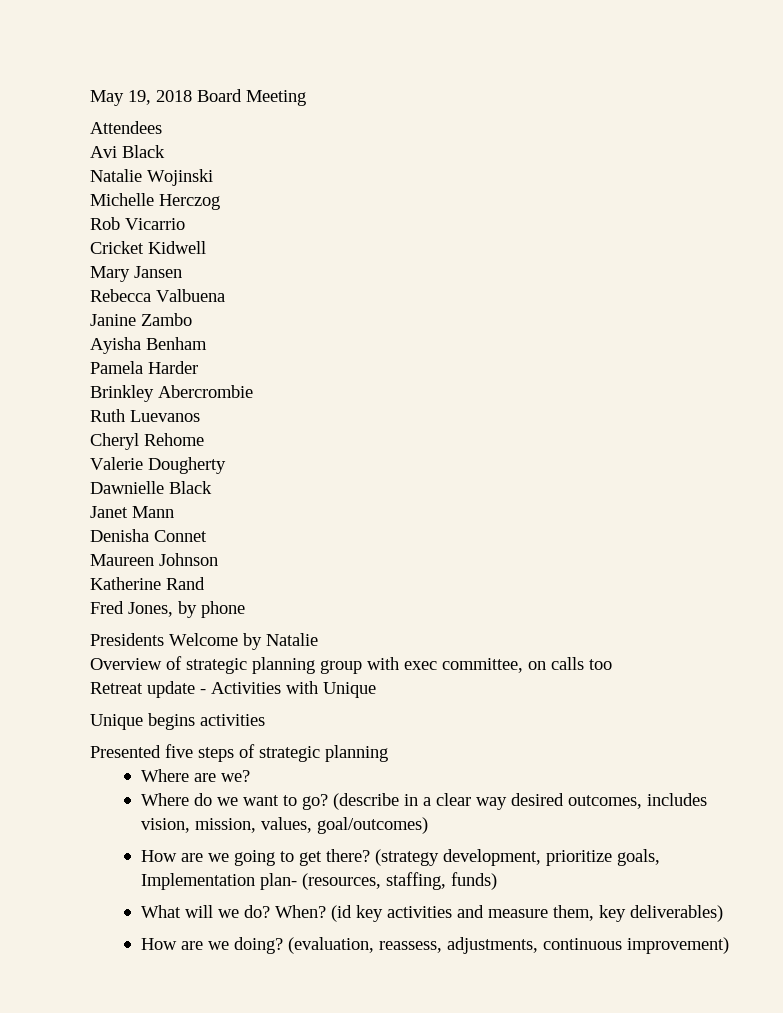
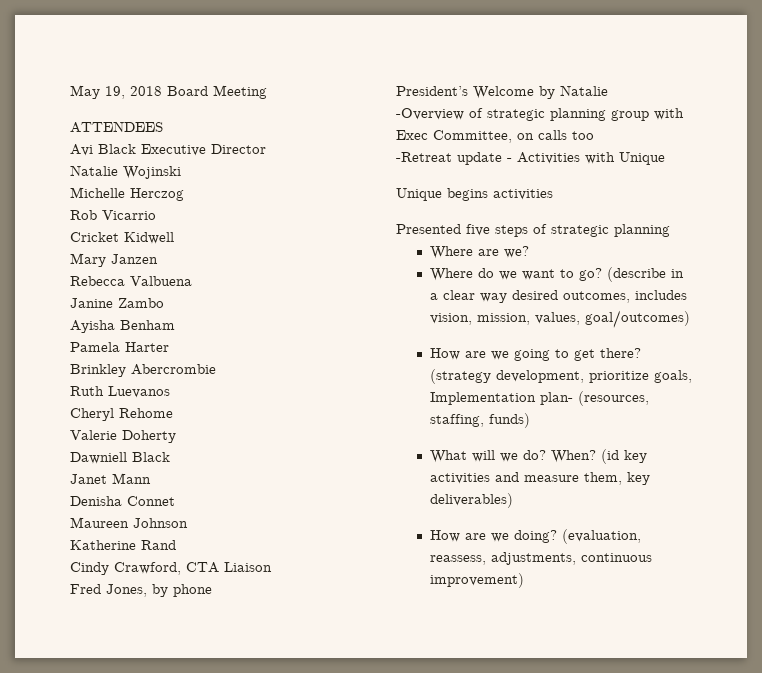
- Attendees
+ ATTENDEES
- Avi Black
+ Avi Black Executive Director
- Mary Jansen
+ Mary Janzen
- Pamela Harder
+ Pamela Harter
- Valerie Dougherty
- Dawnielle Black
+ Valerie Doherty
+ Dawniell Black
+ Cindy Crawford, CTA Liaison
- Presidents Welcome by Natalie
+ President’s Welcome by Natalie
- Overview of strategic planning group with exec committee, on calls too
+ -Overview of strategic planning group with Exec Committee, on calls too
- Retreat update - Activities with Unique
+ -Retreat update - Activities with Unique

